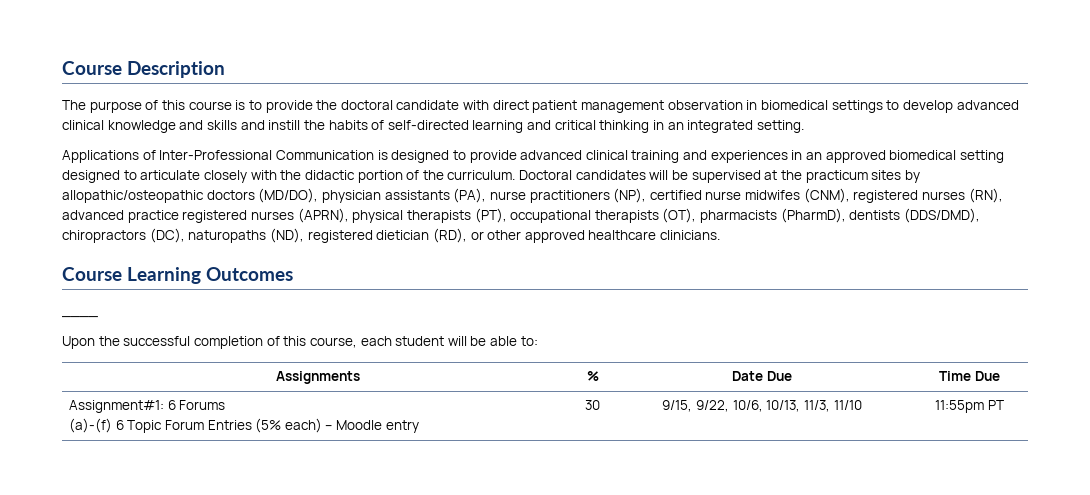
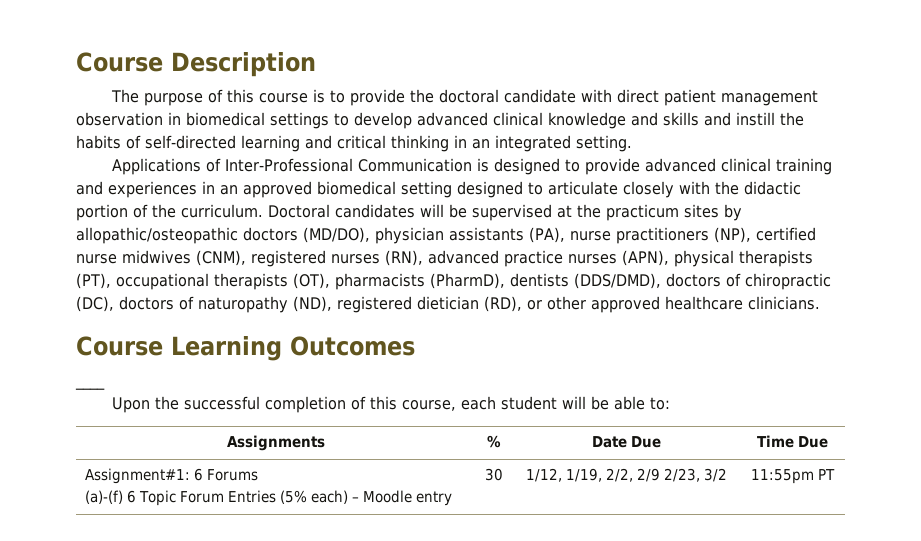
- Doctoral candidates will be supervised at the practicum sites by allopathic/osteopathic doctors (MD/DO), physician assistants (PA), nurse practitioners (NP), certified nurse midwifes (CNM), registered nurses (RN), advanced practice registered nurses (APRN), physical therapists (PT), occupational therapists (OT), pharmacists (PharmD), dentists (DDS/DMD), chiropractors (DC), naturopaths (ND), registered dietician (RD), or other approved healthcare clinicians.
+ Doctoral candidates will be supervised at the practicum sites by allopathic/osteopathic doctors (MD/DO), physician assistants (PA), nurse practitioners (NP), certified nurse midwives (CNM), registered nurses (RN), advanced practice nurses (APN), physical therapists (PT), occupational therapists (OT), pharmacists (PharmD), dentists (DDS/DMD), doctors of chiropractic (DC), doctors of naturopathy (ND), registered dietician (RD), or other approved healthcare clinicians.
  Assignment#1: 6 Forums
- (a)-(f) 6 Topic Forum Entries (5% each) – Moodle entry | 30 | 9/15, 9/22, 10/6, 10/13, 11/3, 11/10 | 11:55pm PT
+ (a)-(f) 6 Topic Forum Entries (5% each) – Moodle entry | 30 | 1/12, 1/19, 2/2, 2/9 2/23, 3/2 | 11:55pm PT

